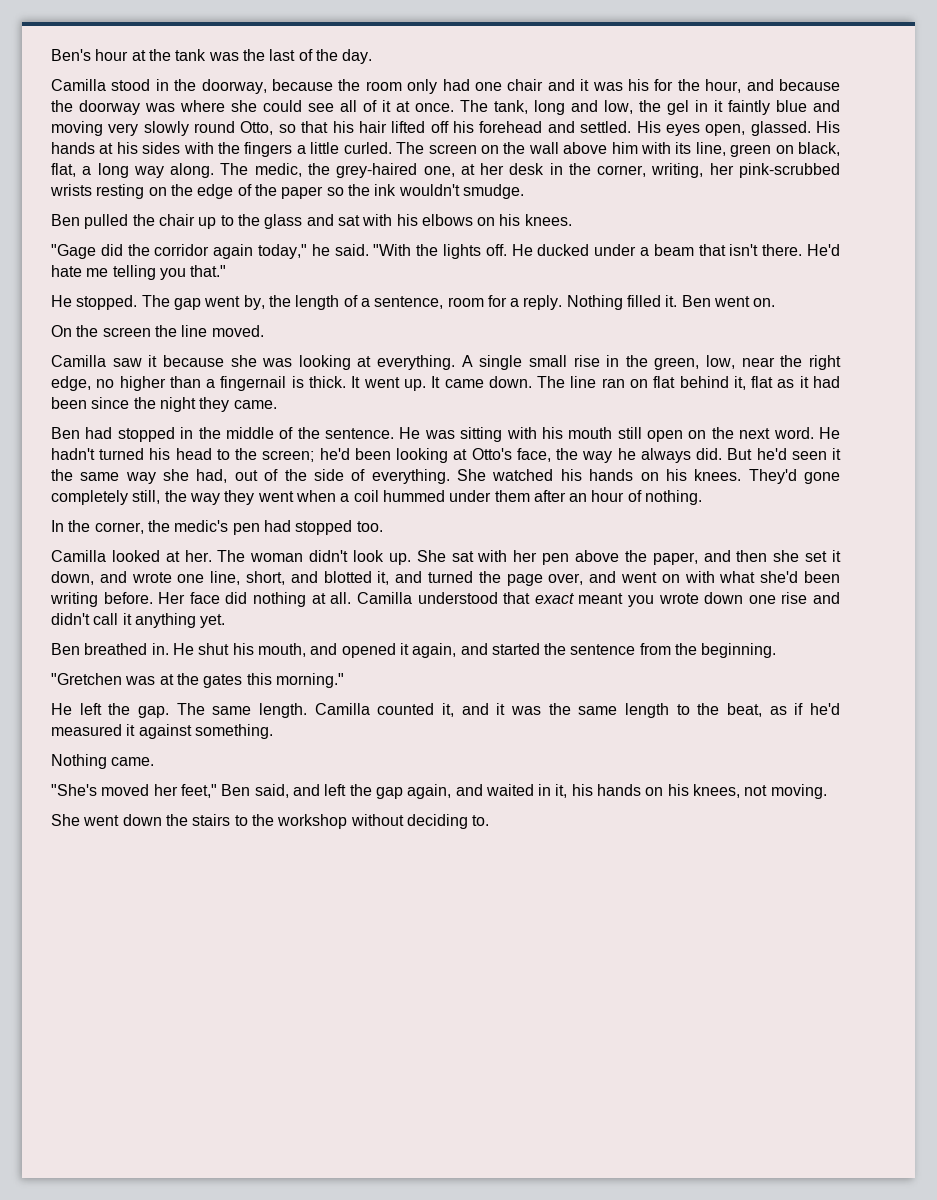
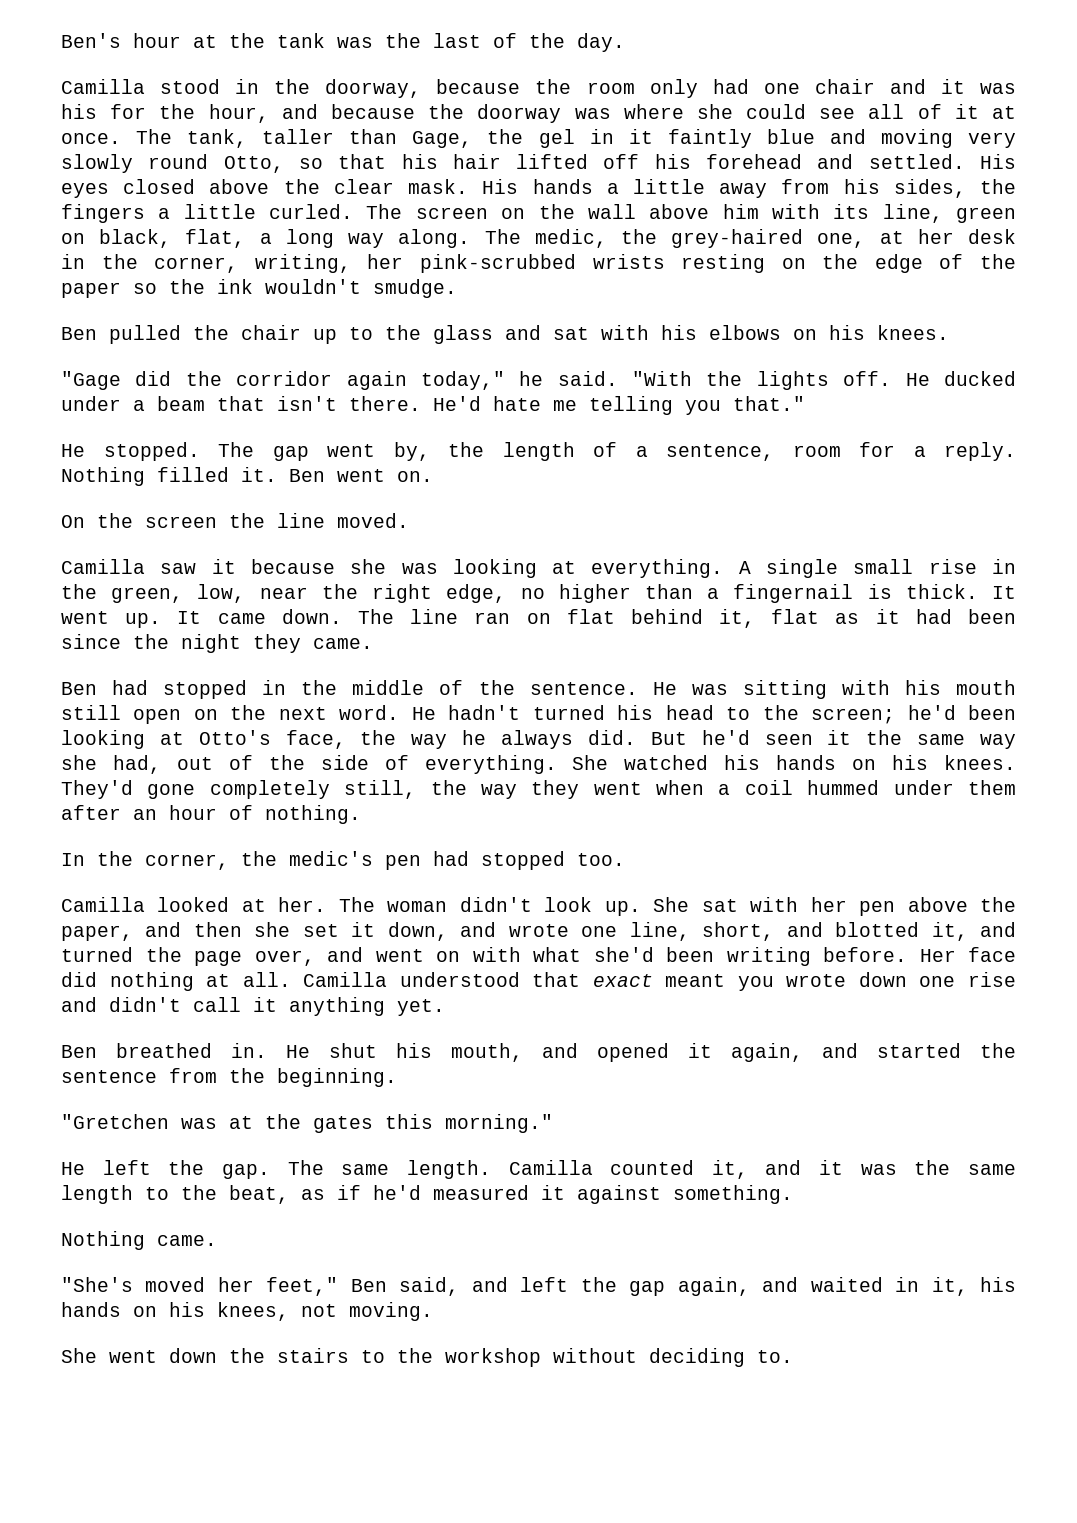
- The tank, long and low, the gel in it faintly blue and moving very slowly round Otto, so that his hair lifted off his forehead and settled.
+ The tank, taller than Gage, the gel in it faintly blue and moving very slowly round Otto, so that his hair lifted off his forehead and settled.
- His eyes open, glassed. His hands at his sides with the fingers a little curled.
+ His eyes closed above the clear mask. His hands a little away from his sides, the fingers a little curled.

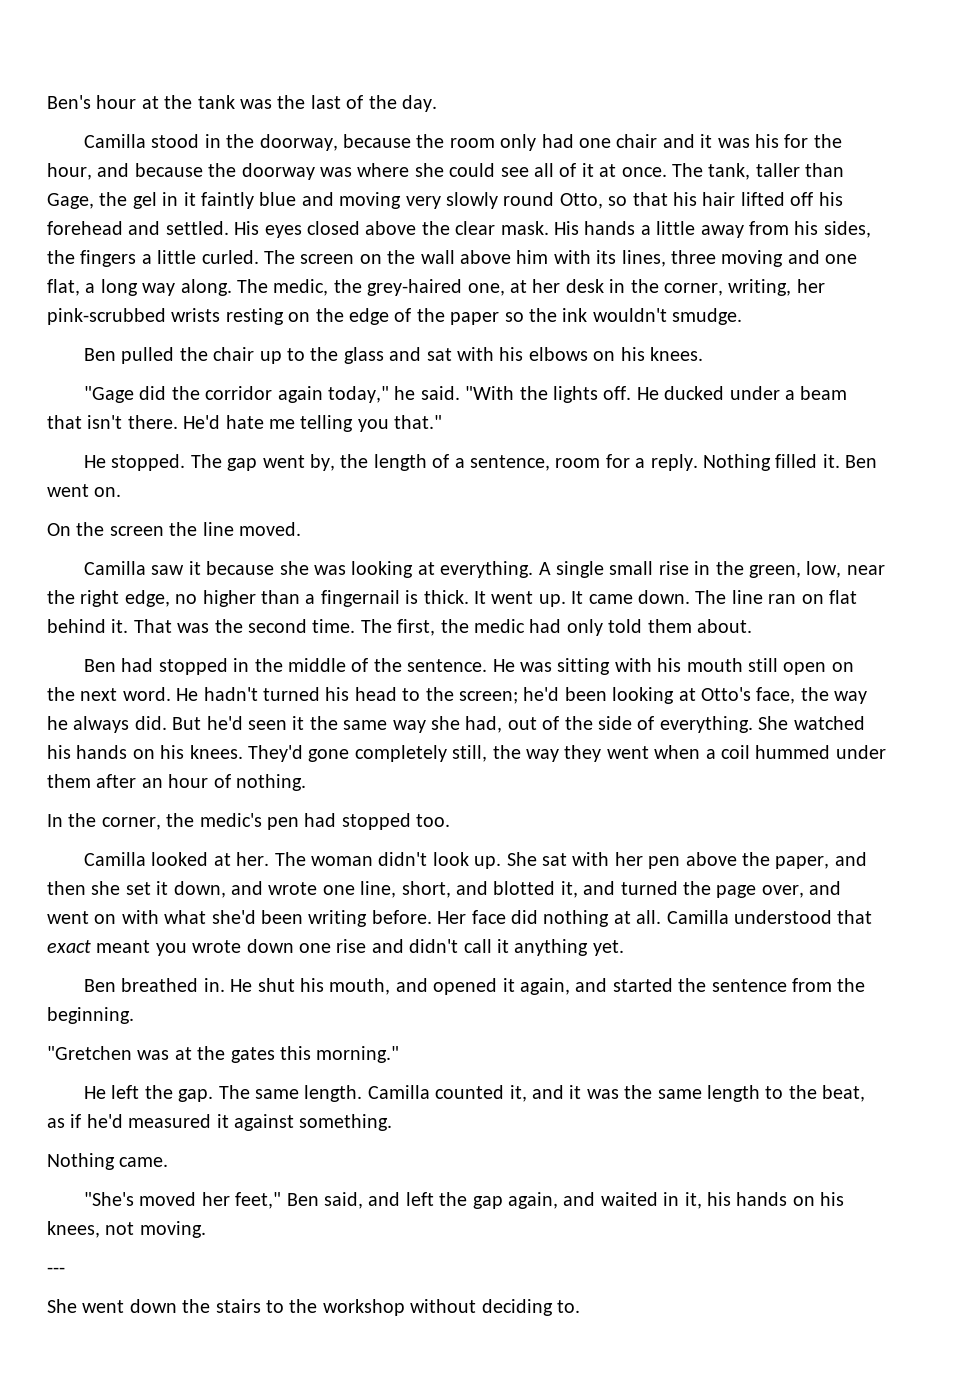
- The screen on the wall above him with its line, green on black, flat, a long way along.
+ The screen on the wall above him with its lines, three moving and one flat, a long way along.
- The line ran on flat behind it, flat as it had been since the night they came.
+ The line ran on flat behind it. That was the second time. The first, the medic had only told them about.
+ ---

